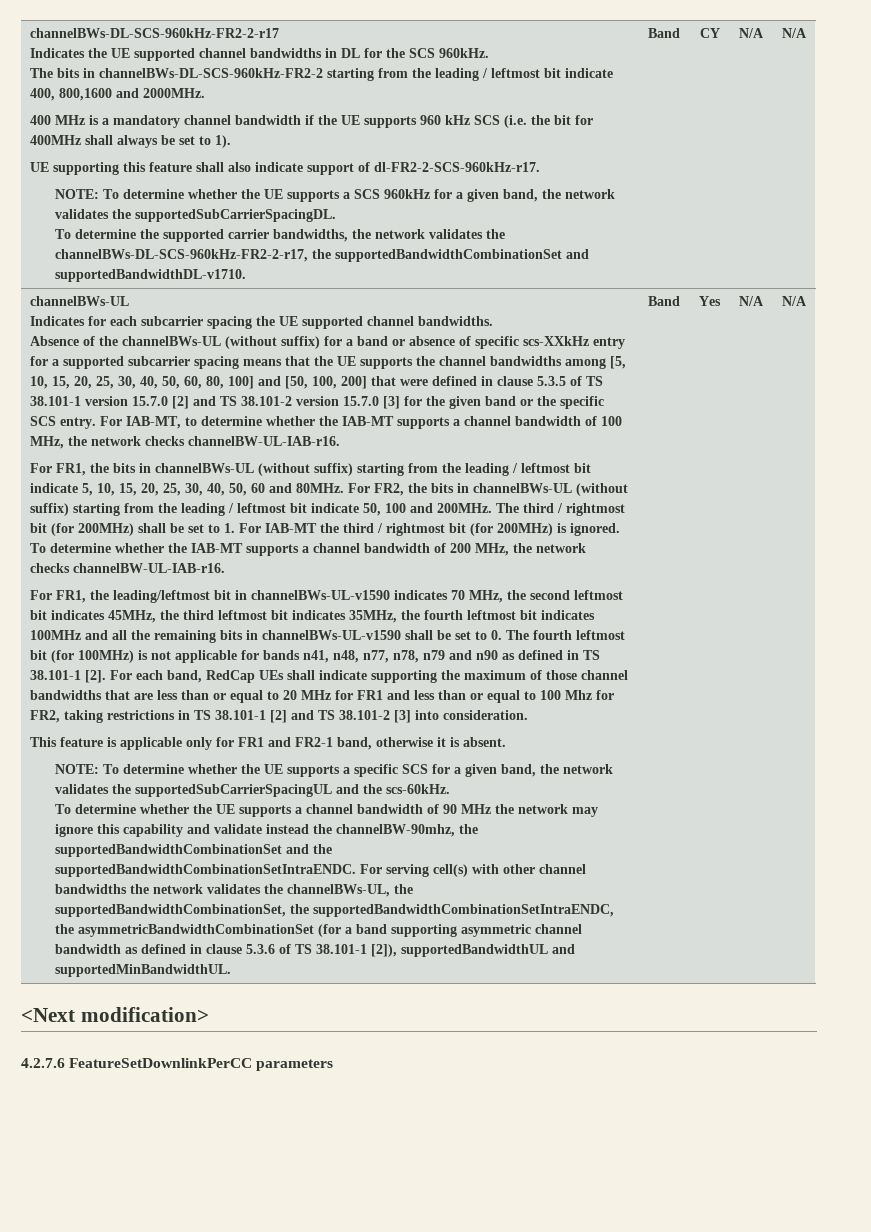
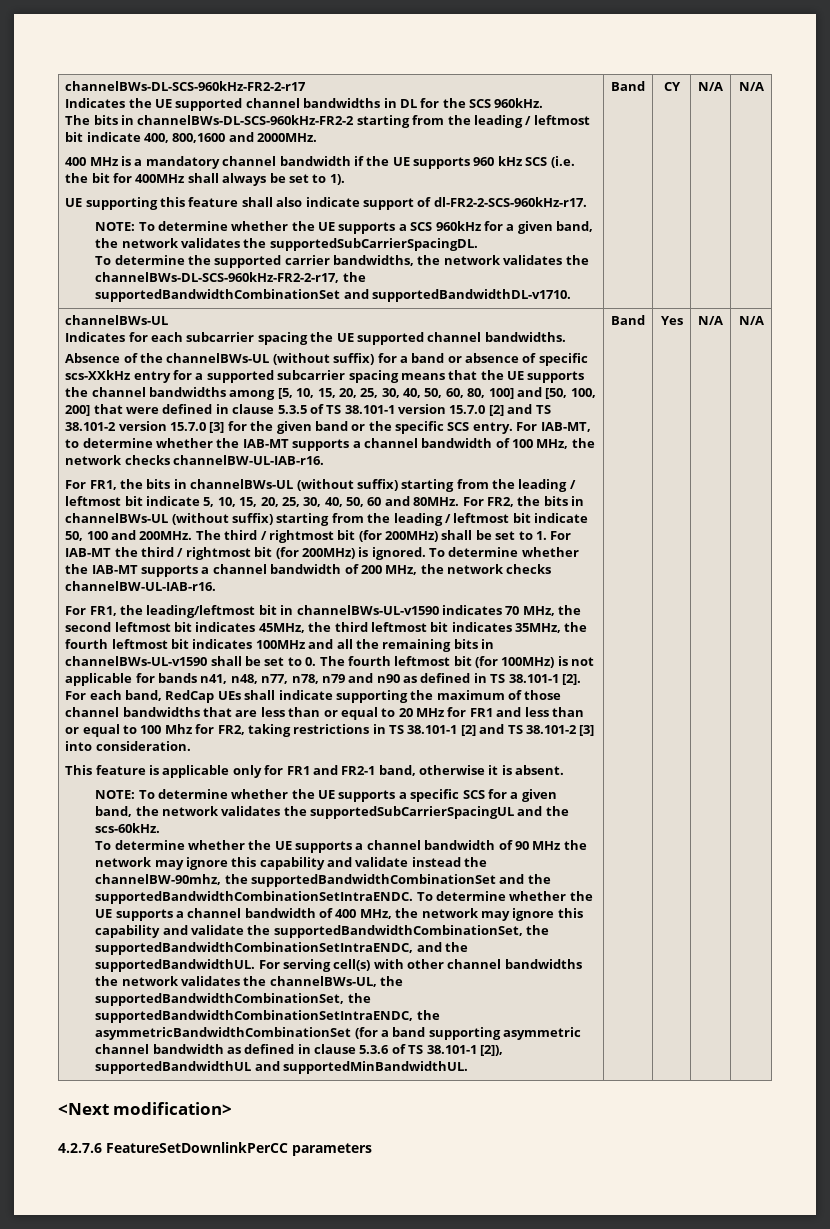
+ To determine whether the UE supports a channel bandwidth of 400 MHz, the network may ignore this capability and validate the supportedBandwidthCombinationSet, the supportedBandwidthCombinationSetIntraENDC, and the supportedBandwidthUL.

